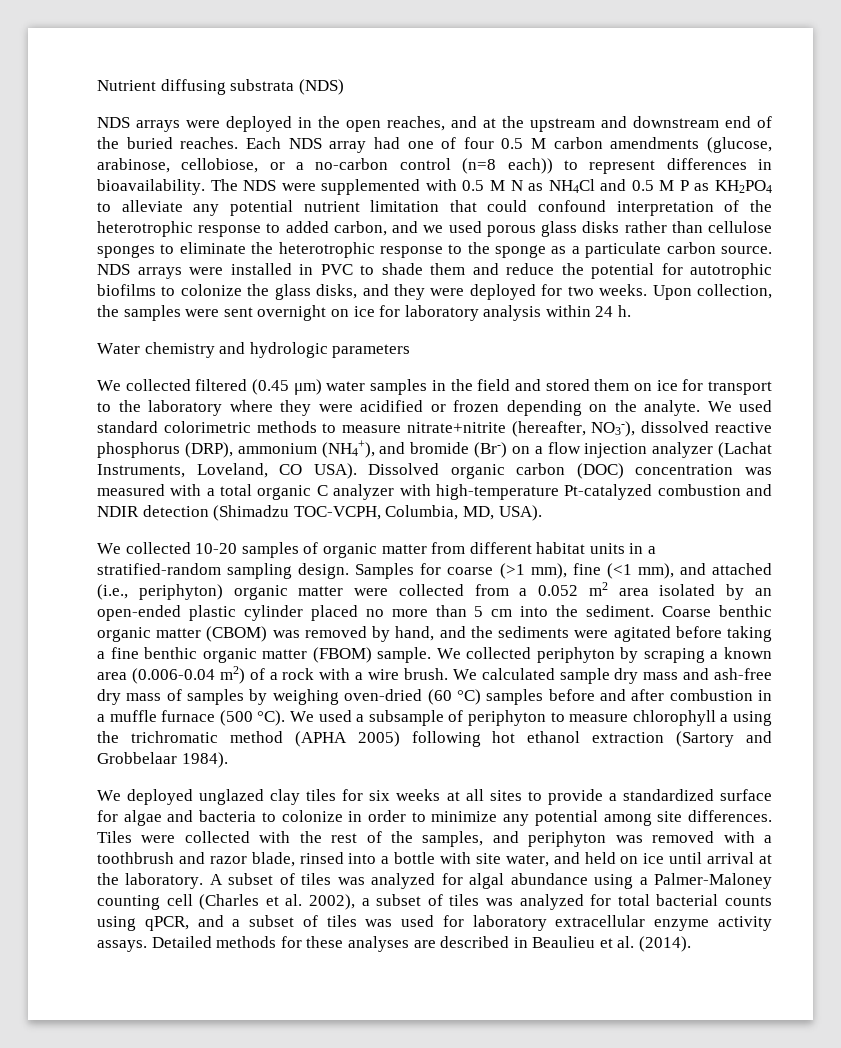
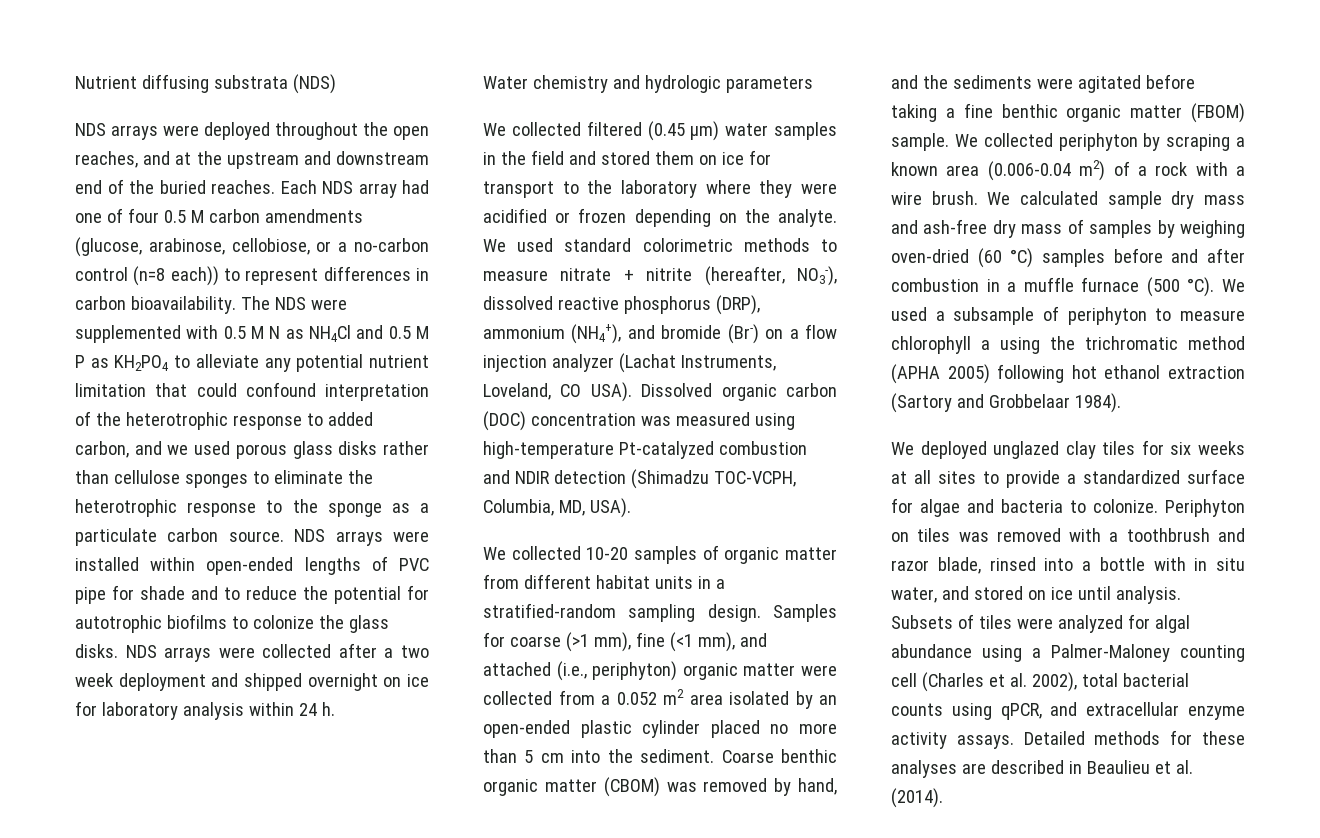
- NDS arrays were deployed in the open reaches, and at the upstream and downstream end of the buried reaches.
+ NDS arrays were deployed throughout the open reaches, and at the upstream and downstream end of the buried reaches.
- Each NDS array had one of four 0.5 M carbon amendments (glucose, arabinose, cellobiose, or a no-carbon control (n=8 each)) to represent differences in bioavailability.
+ Each NDS array had one of four 0.5 M carbon amendments (glucose, arabinose, cellobiose, or a no-carbon control (n=8 each)) to represent differences in carbon bioavailability.
- NDS arrays were installed in PVC to shade them and reduce the potential for autotrophic biofilms to colonize the glass disks, and they were deployed for two weeks. Upon collection, the samples were sent overnight on ice for laboratory analysis within 24 h.
+ NDS arrays were installed within open-ended lengths of PVC pipe for shade and to reduce the potential for autotrophic biofilms to colonize the glass disks. NDS arrays were collected after a two week deployment and shipped overnight on ice for laboratory analysis within 24 h.
- We used standard colorimetric methods to measure nitrate+nitrite (hereafter, NO3-), dissolved reactive phosphorus (DRP), ammonium (NH4+), and bromide (Br-) on a flow injection analyzer (Lachat Instruments, Loveland, CO USA).
+ We used standard colorimetric methods to measure nitrate + nitrite (hereafter, NO3-), dissolved reactive phosphorus (DRP), ammonium (NH4+), and bromide (Br-) on a flow injection analyzer (Lachat Instruments, Loveland, CO USA).
- Dissolved organic carbon (DOC) concentration was measured with a total organic C analyzer with high-temperature Pt-catalyzed combustion and NDIR detection (Shimadzu TOC-VCPH, Columbia, MD, USA).
+ Dissolved organic carbon (DOC) concentration was measured using high-temperature Pt-catalyzed combustion and NDIR detection (Shimadzu TOC-VCPH, Columbia, MD, USA).
- We deployed unglazed clay tiles for six weeks at all sites to provide a standardized surface for algae and bacteria to colonize in order to minimize any potential among site differences. Tiles were collected with the rest of the samples, and periphyton was removed with a toothbrush and razor blade, rinsed into a bottle with site water, and held on ice until arrival at the laboratory. A subset of tiles was analyzed for algal abundance using a Palmer-Maloney counting cell (Charles et al. 2002), a subset of tiles was analyzed for total bacterial counts using qPCR, and a subset of tiles was used for laboratory extracellular enzyme activity assays.
+ We deployed unglazed clay tiles for six weeks at all sites to provide a standardized surface for algae and bacteria to colonize. Periphyton on tiles was removed with a toothbrush and razor blade, rinsed into a bottle with in situ water, and stored on ice until analysis. Subsets of tiles were analyzed for algal abundance using a Palmer-Maloney counting cell (Charles et al. 2002), total bacterial counts using qPCR, and extracellular enzyme activity assays.

